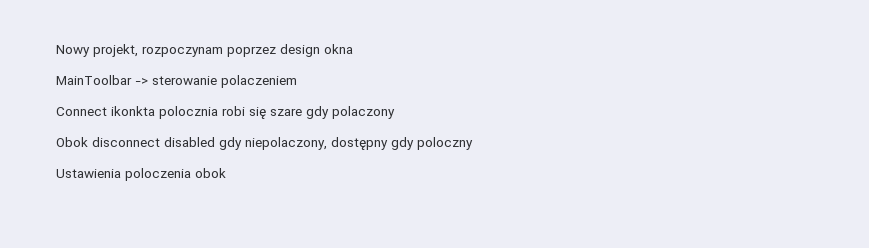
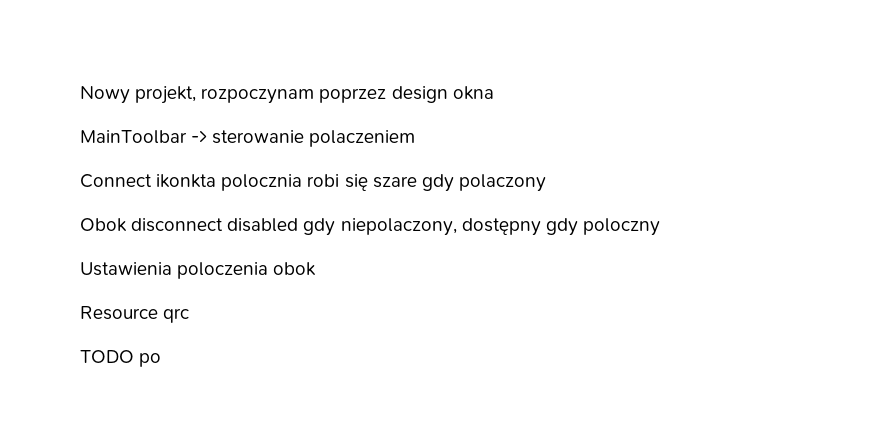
+ Resource qrc
+ TODO po

